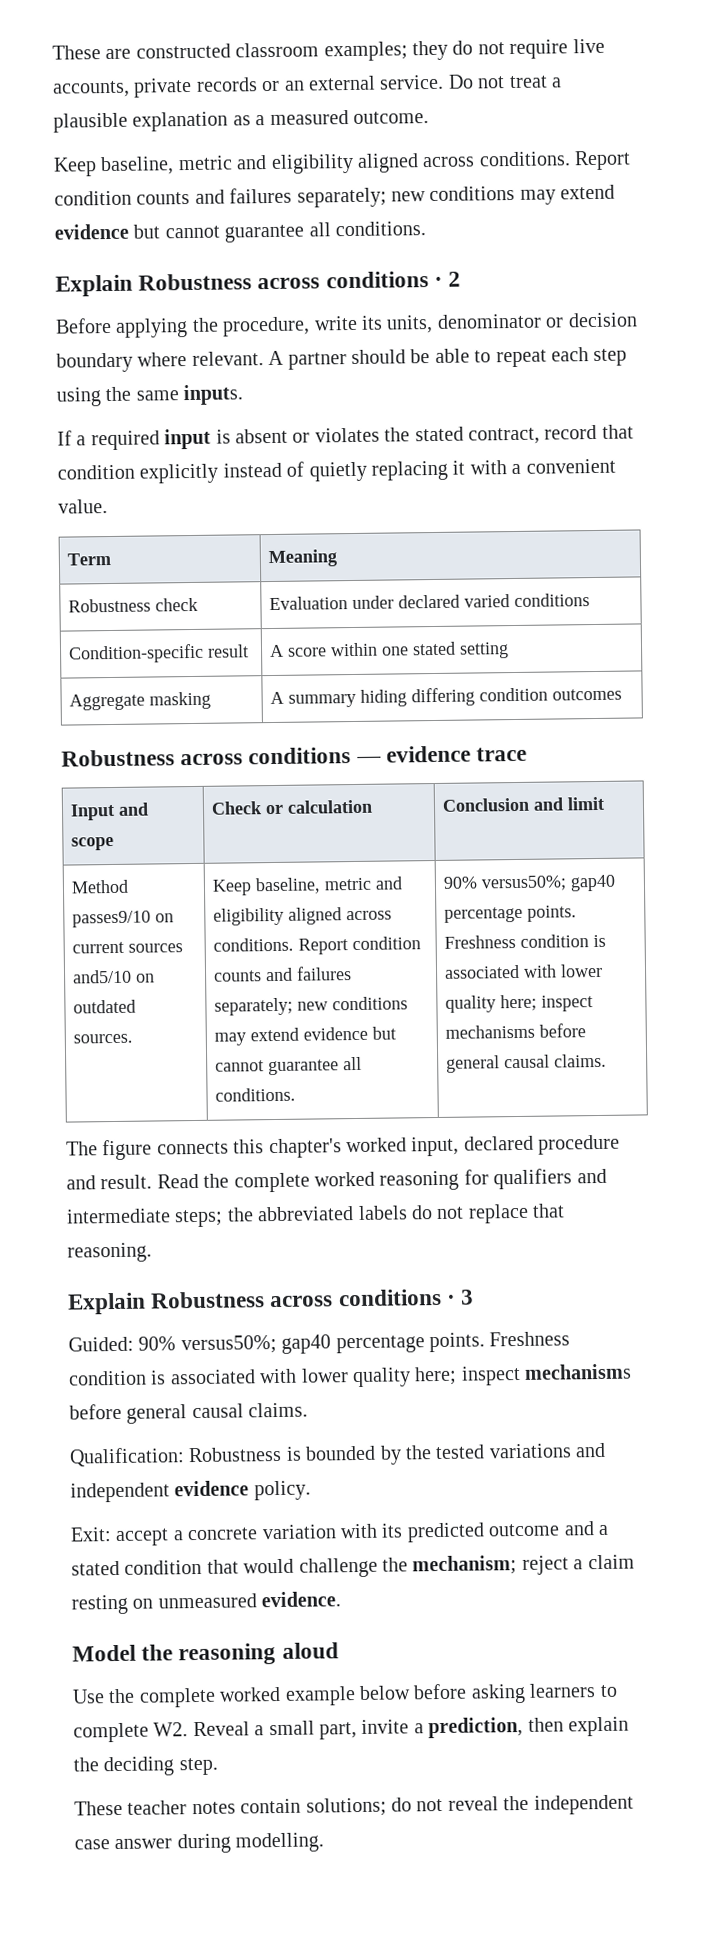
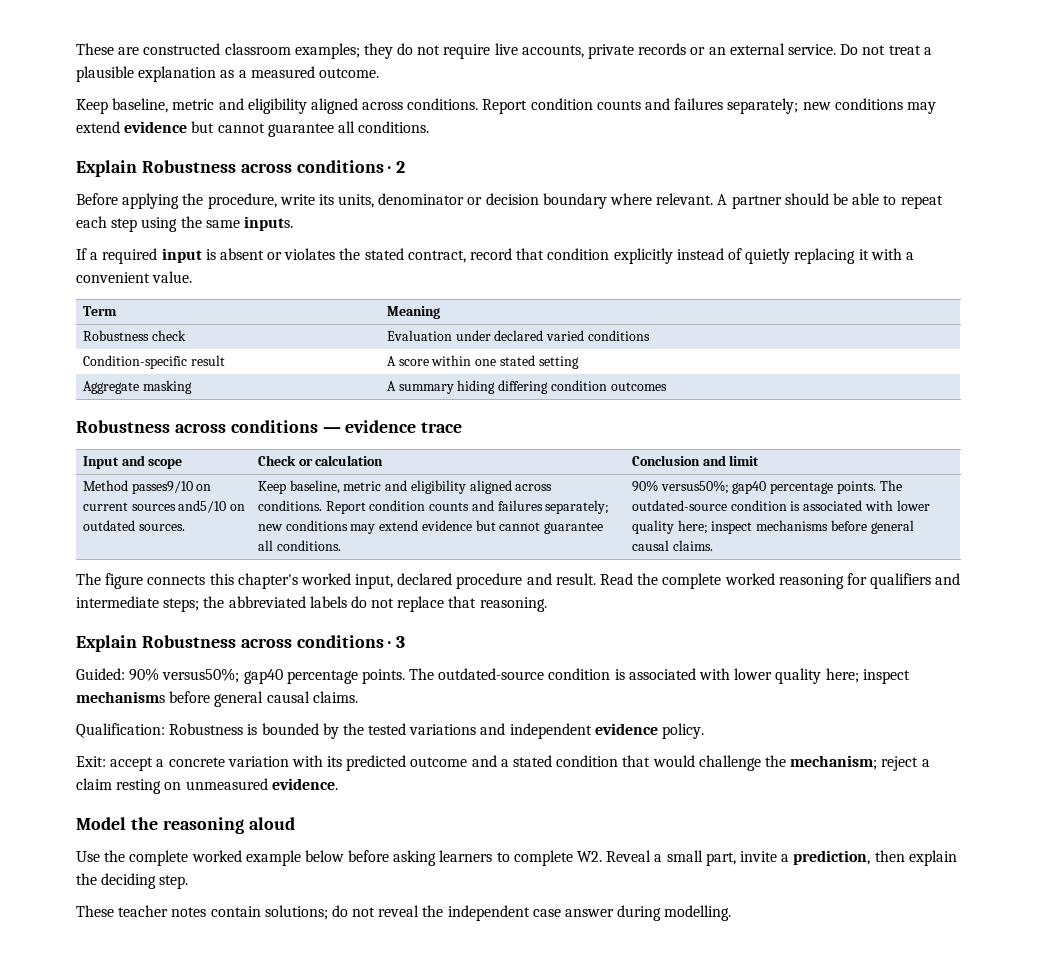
- Report condition counts and failures separately; new conditions may extend evidence but cannot guarantee all conditions. | 90% versus50%; gap40 percentage points. Freshness condition is associated with lower quality here; inspect mechanisms before general causal claims.
+ Report condition counts and failures separately; new conditions may extend evidence but cannot guarantee all conditions. | 90% versus50%; gap40 percentage points. The outdated-source condition is associated with lower quality here; inspect mechanisms before general causal claims.
- Guided: 90% versus50%; gap40 percentage points. Freshness condition is associated with lower quality here; inspect mechanisms before general causal claims.
+ Guided: 90% versus50%; gap40 percentage points. The outdated-source condition is associated with lower quality here; inspect mechanisms before general causal claims.

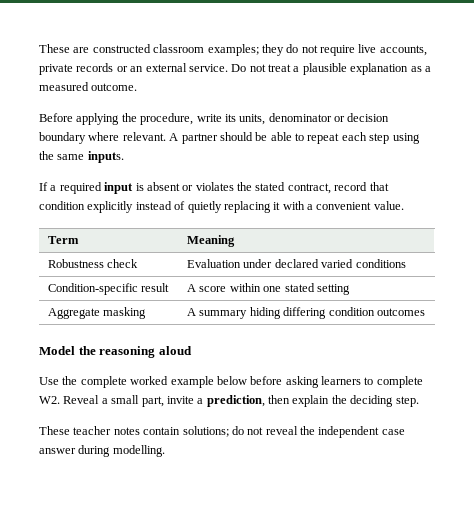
  Do not treat a plausible explanation as a measured outcome.
- Keep baseline, metric and eligibility aligned across conditions. Report condition counts and failures separately; new conditions may extend evidence but cannot guarantee all conditions.
- Explain Robustness across conditions · 2
- Robustness across conditions — evidence trace
- Input and scope | Check or calculation | Conclusion and limit
- Method passes9/10 on current sources and5/10 on outdated sources. | Keep baseline, metric and eligibility aligned across conditions. Report condition counts and failures separately; new conditions may extend evidence but cannot guarantee all conditions. | 90% versus50%; gap40 percentage points. The outdated-source condition is associated with lower quality here; inspect mechanisms before general causal claims.
- The figure connects this chapter's worked input, declared procedure and result. Read the complete worked reasoning for qualifiers and intermediate steps; the abbreviated labels do not replace that reasoning.
- Explain Robustness across conditions · 3
- Guided: 90% versus50%; gap40 percentage points. The outdated-source condition is associated with lower quality here; inspect mechanisms before general causal claims.
- Qualification: Robustness is bounded by the tested variations and independent evidence policy.
- Exit: accept a concrete variation with its predicted outcome and a stated condition that would challenge the mechanism; reject a claim resting on unmeasured evidence.

